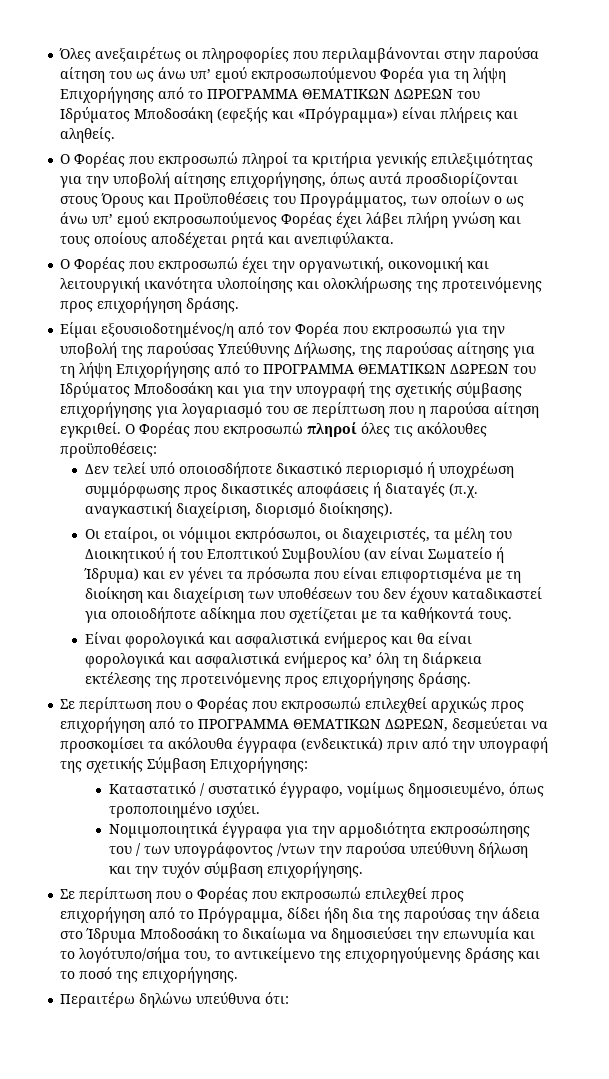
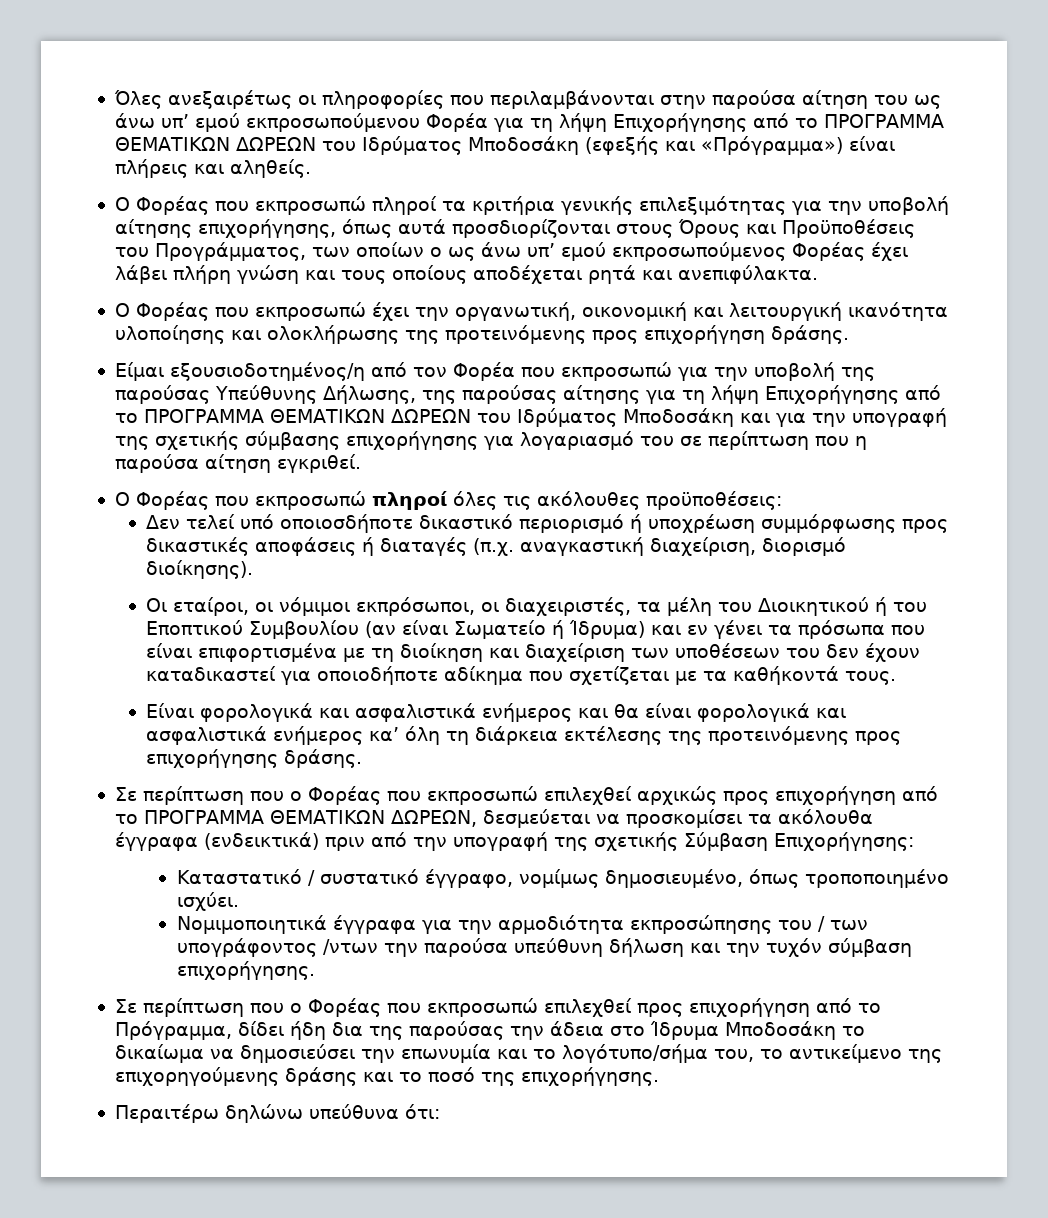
- Είμαι εξουσιοδοτημένος/η από τον Φορέα που εκπροσωπώ για την υποβολή της παρούσας Υπεύθυνης Δήλωσης, της παρούσας αίτησης για τη λήψη Επιχορήγησης από το ΠΡΟΓΡΑΜΜΑ ΘΕΜΑΤΙΚΩΝ ΔΩΡΕΩΝ του Ιδρύματος Μποδοσάκη και για την υπογραφή της σχετικής σύμβασης επιχορήγησης για λογαριασμό του σε περίπτωση που η παρούσα αίτηση εγκριθεί. Ο Φορέας που εκπροσωπώ πληροί όλες τις ακόλουθες προϋποθέσεις:
+ Είμαι εξουσιοδοτημένος/η από τον Φορέα που εκπροσωπώ για την υποβολή της παρούσας Υπεύθυνης Δήλωσης, της παρούσας αίτησης για τη λήψη Επιχορήγησης από το ΠΡΟΓΡΑΜΜΑ ΘΕΜΑΤΙΚΩΝ ΔΩΡΕΩΝ του Ιδρύματος Μποδοσάκη και για την υπογραφή της σχετικής σύμβασης επιχορήγησης για λογαριασμό του σε περίπτωση που η παρούσα αίτηση εγκριθεί.
+ Ο Φορέας που εκπροσωπώ πληροί όλες τις ακόλουθες προϋποθέσεις:

